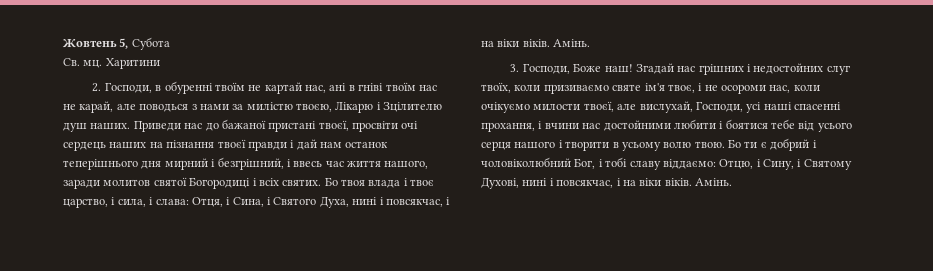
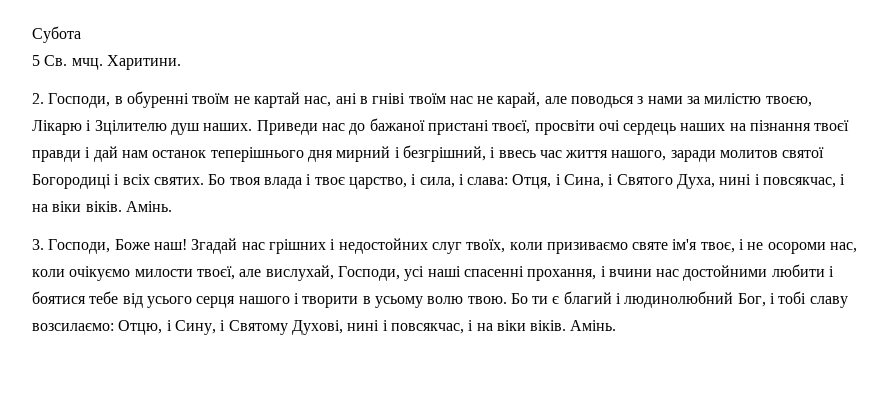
- Жовтень 5, Субота
+ Субота
- Св. мц. Харитини
+ 5 Св. мчц. Харитини.
- Бо ти є добрий і чоловіколюбний Бог, і тобі славу віддаємо: Отцю, і Сину, і Святому Духові, нині і повсякчас, і на віки віків.
+ Бо ти є благий і людинолюбний Бог, і тобі славу возсилаємо: Отцю, і Сину, і Святому Духові, нині і повсякчас, і на віки віків.

